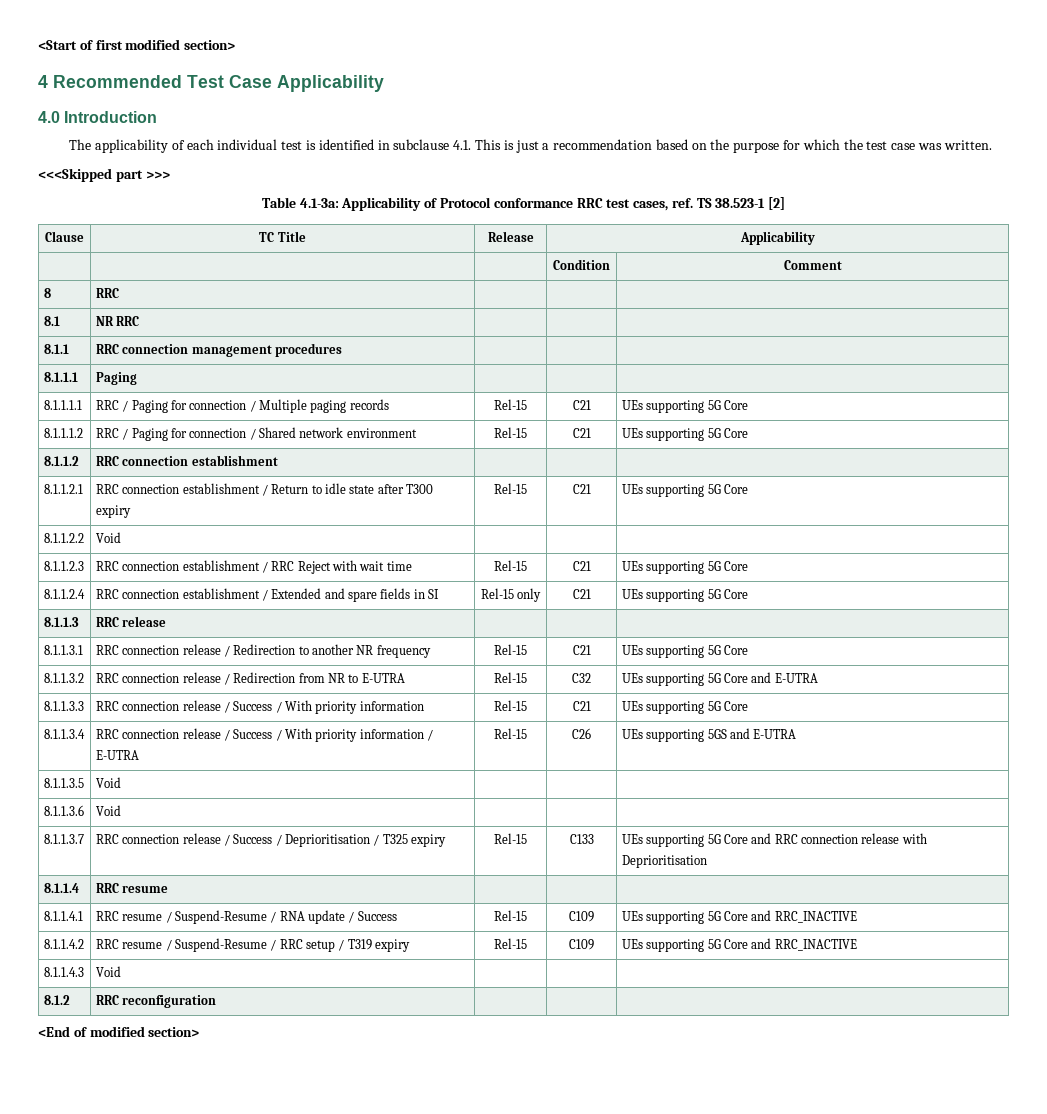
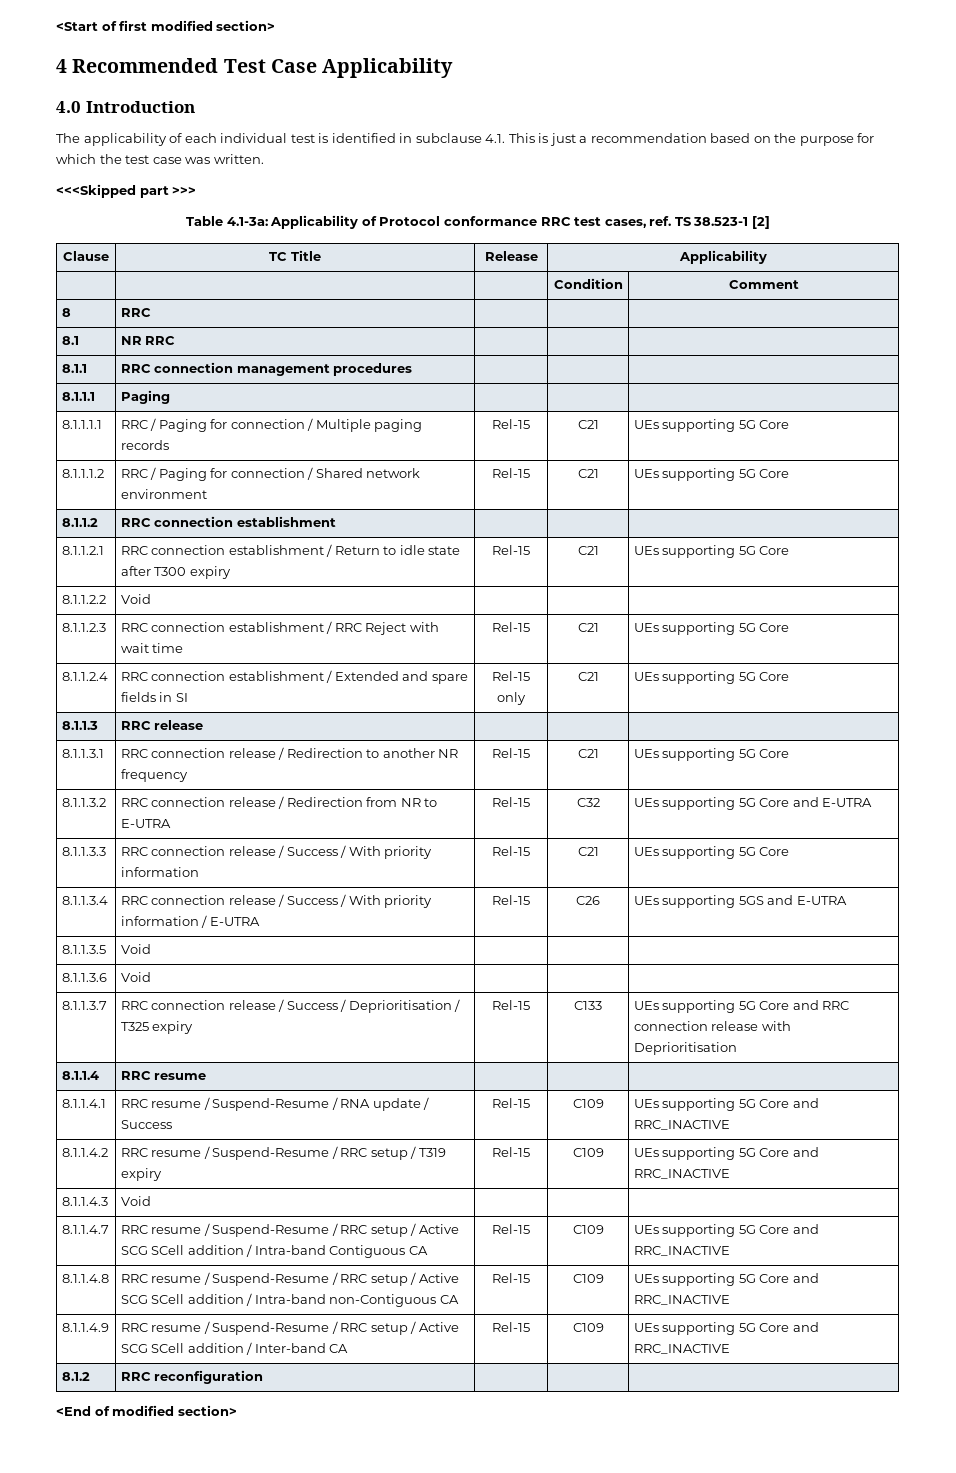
+ 8.1.1.4.7 | RRC resume / Suspend-Resume / RRC setup / Active SCG SCell addition / Intra-band Contiguous CA | Rel-15 | C109 | UEs supporting 5G Core and RRC_INACTIVE
+ 8.1.1.4.8 | RRC resume / Suspend-Resume / RRC setup / Active SCG SCell addition / Intra-band non-Contiguous CA | Rel-15 | C109 | UEs supporting 5G Core and RRC_INACTIVE
+ 8.1.1.4.9 | RRC resume / Suspend-Resume / RRC setup / Active SCG SCell addition / Inter-band CA | Rel-15 | C109 | UEs supporting 5G Core and RRC_INACTIVE

